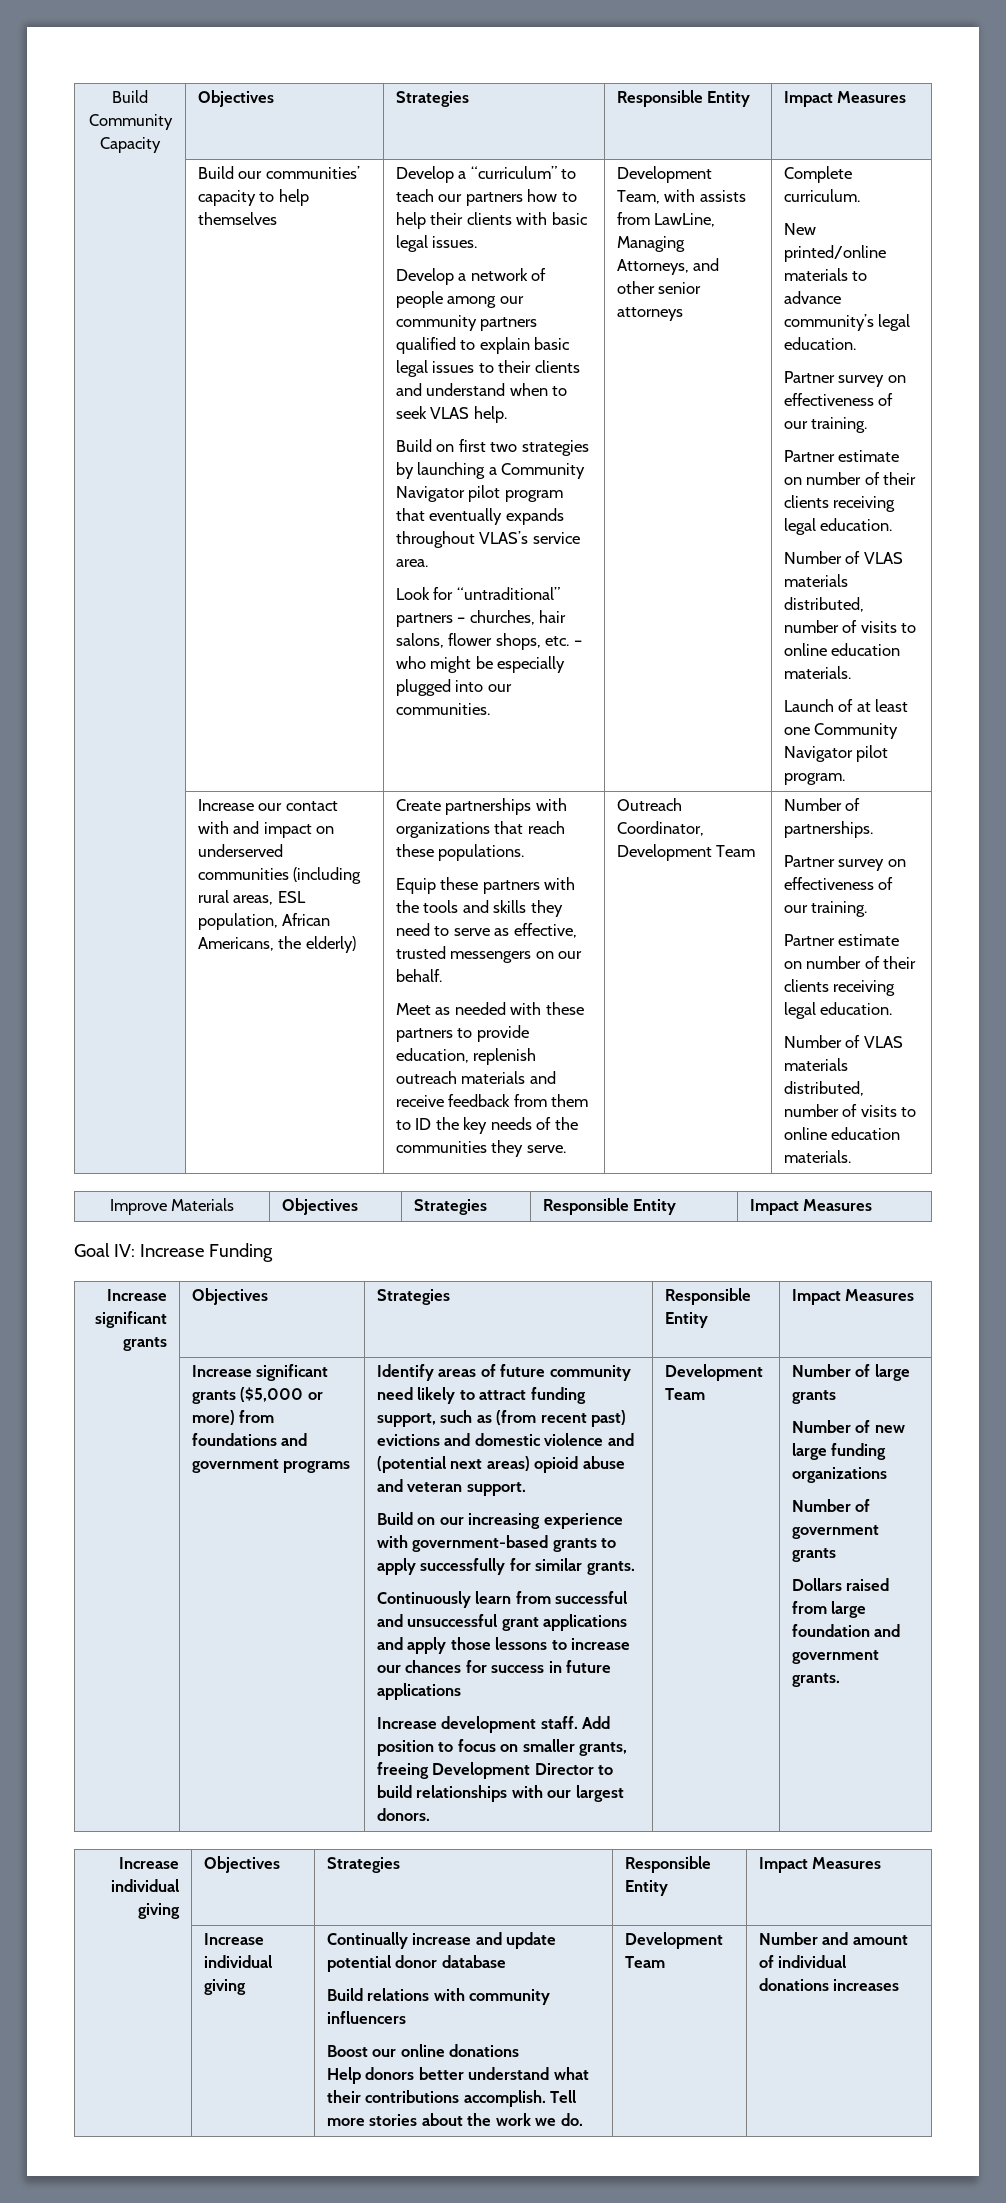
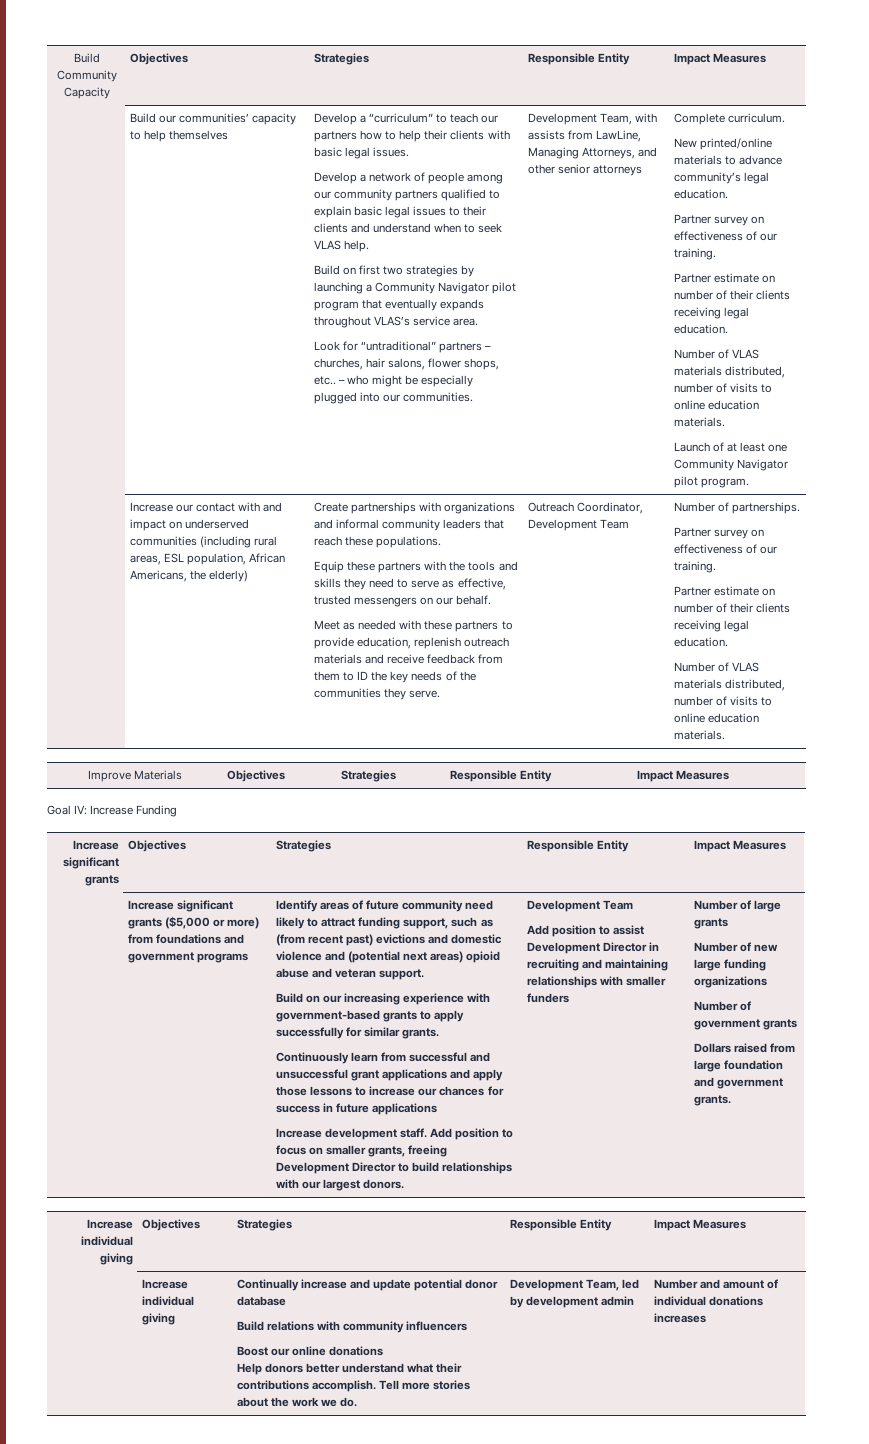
- Look for “untraditional” partners – churches, hair salons, flower shops, etc. – who might be especially plugged into our communities.
+ Look for “untraditional” partners – churches, hair salons, flower shops, etc.. – who might be especially plugged into our communities.
- Create partnerships with organizations that reach these populations.
+ Create partnerships with organizations and informal community leaders that reach these populations.
+ Add position to assist Development Director in recruiting and maintaining relationships with smaller funders
- Tell more stories about the work we do. | Development Team
+ Tell more stories about the work we do. | Development Team, led by development admin

